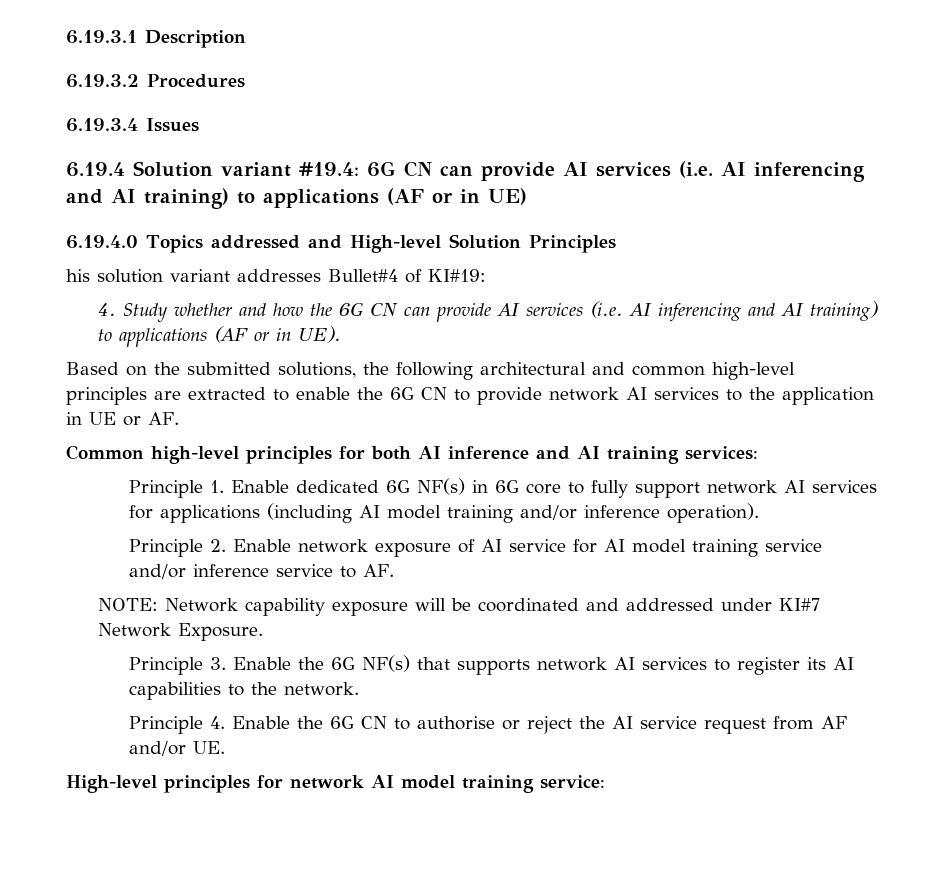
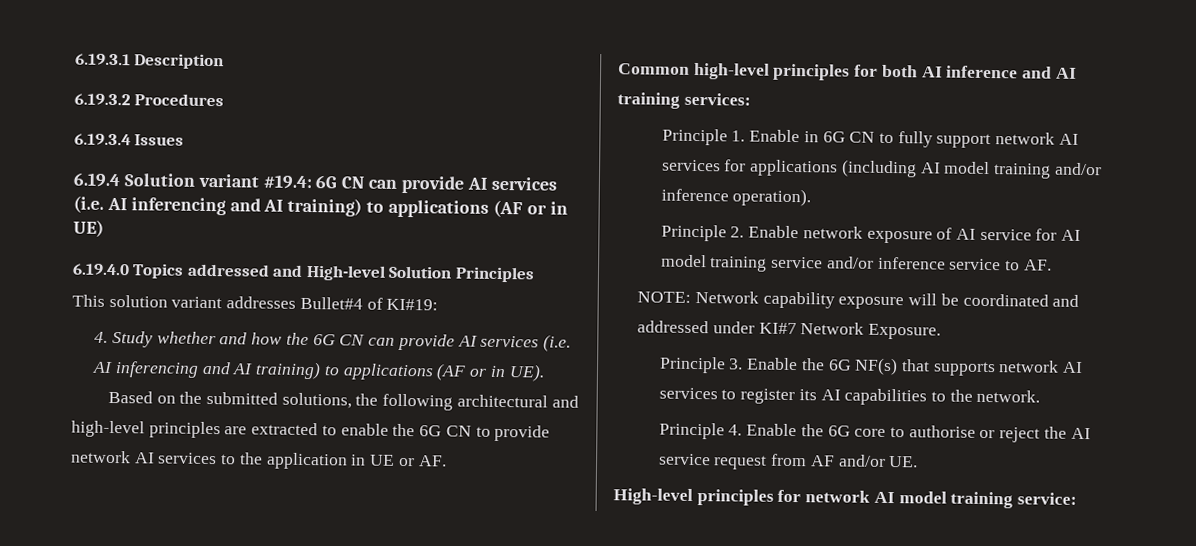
- his solution variant addresses Bullet#4 of KI#19:
+ This solution variant addresses Bullet#4 of KI#19:
- Based on the submitted solutions, the following architectural and common high-level principles are extracted to enable the 6G CN to provide network AI services to the application in UE or AF.
+ Based on the submitted solutions, the following architectural and high-level principles are extracted to enable the 6G CN to provide network AI services to the application in UE or AF.
- Principle 1. Enable dedicated 6G NF(s) in 6G core to fully support network AI services for applications (including AI model training and/or inference operation).
+ Principle 1. Enable in 6G CN to fully support network AI services for applications (including AI model training and/or inference operation).
- Principle 4. Enable the 6G CN to authorise or reject the AI service request from AF and/or UE.
+ Principle 4. Enable the 6G core to authorise or reject the AI service request from AF and/or UE.

